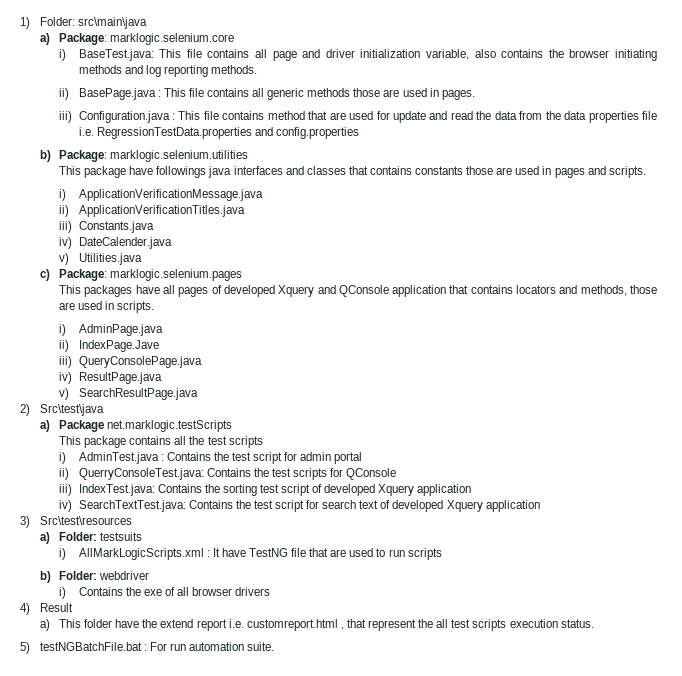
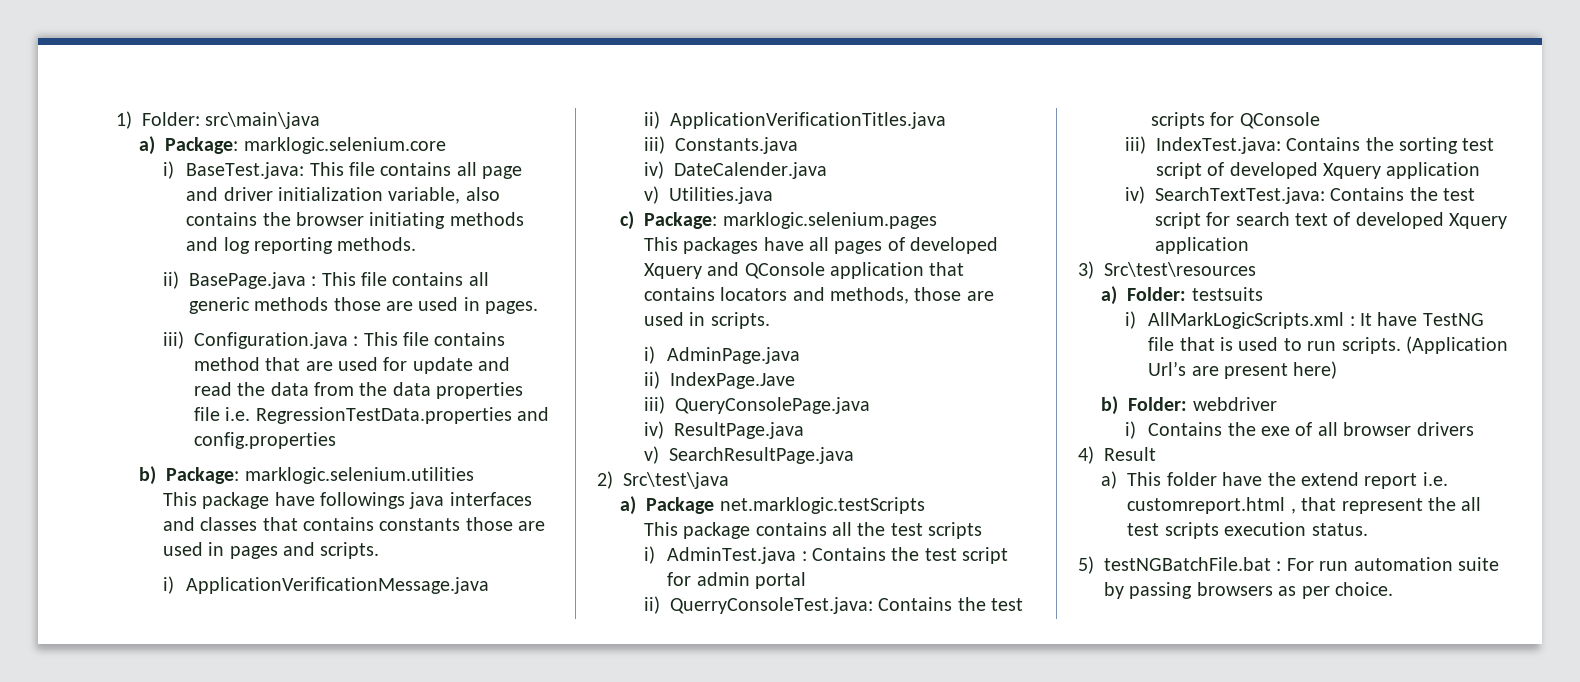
- i) AllMarkLogicScripts.xml : It have TestNG file that are used to run scripts
+ i) AllMarkLogicScripts.xml : It have TestNG file that is used to run scripts. (Application Url’s are present here)
- 5) testNGBatchFile.bat : For run automation suite.
+ 5) testNGBatchFile.bat : For run automation suite by passing browsers as per choice.

